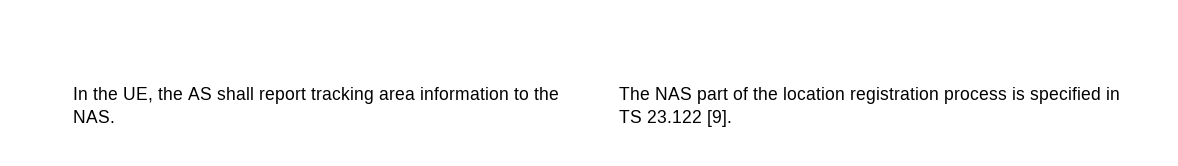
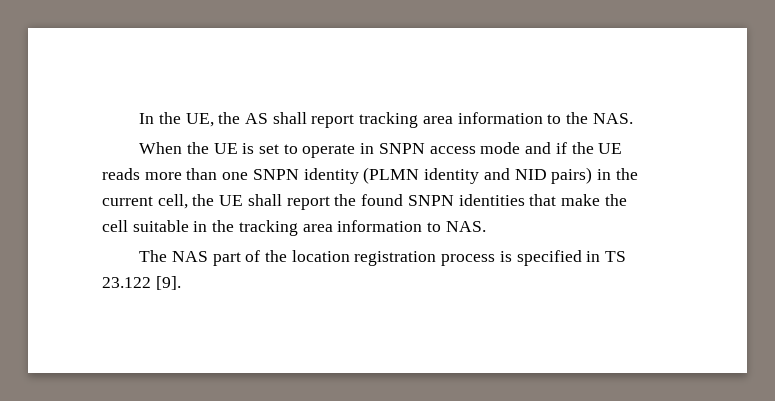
+ When the UE is set to operate in SNPN access mode and if the UE reads more than one SNPN identity (PLMN identity and NID pairs) in the current cell, the UE shall report the found SNPN identities that make the cell suitable in the tracking area information to NAS.

